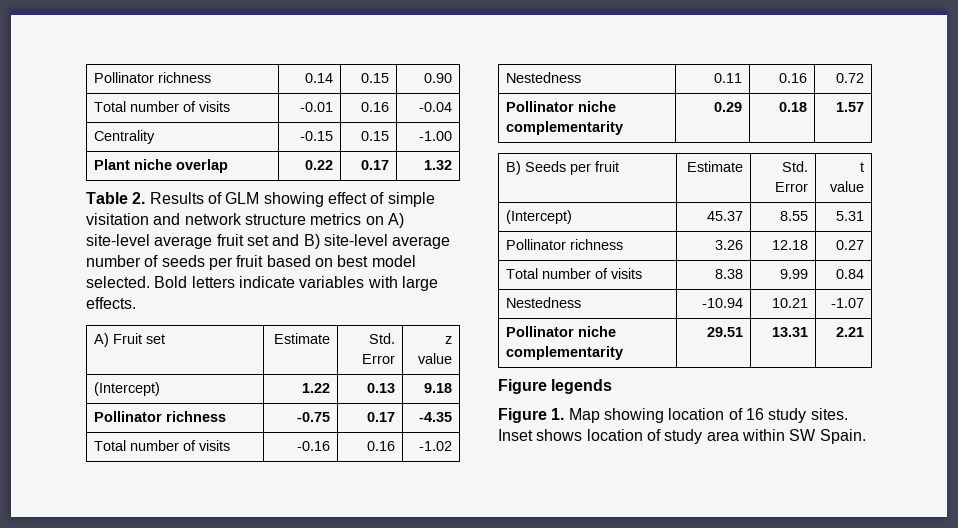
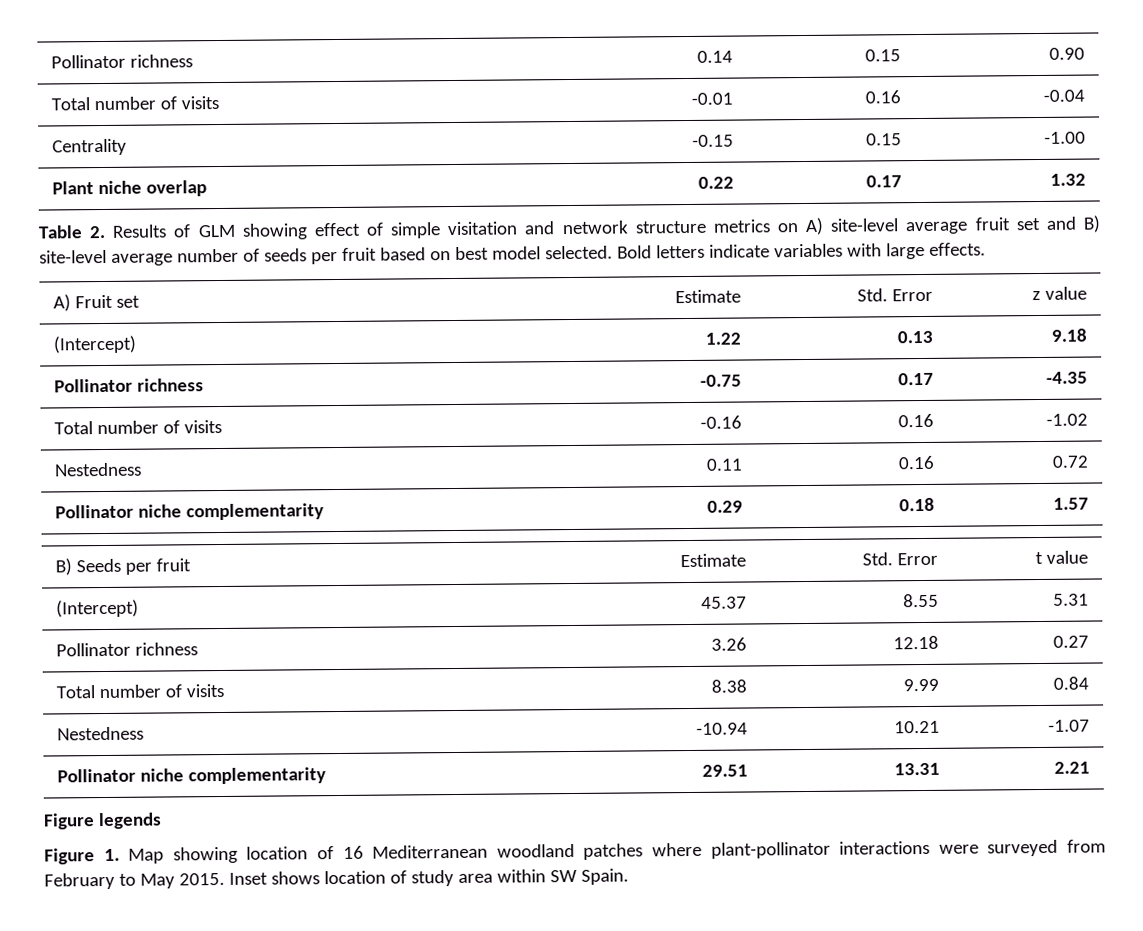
- Figure 1. Map showing location of 16 study sites.
+ Figure 1. Map showing location of 16 Mediterranean woodland patches where plant-pollinator interactions were surveyed from February to May 2015.

